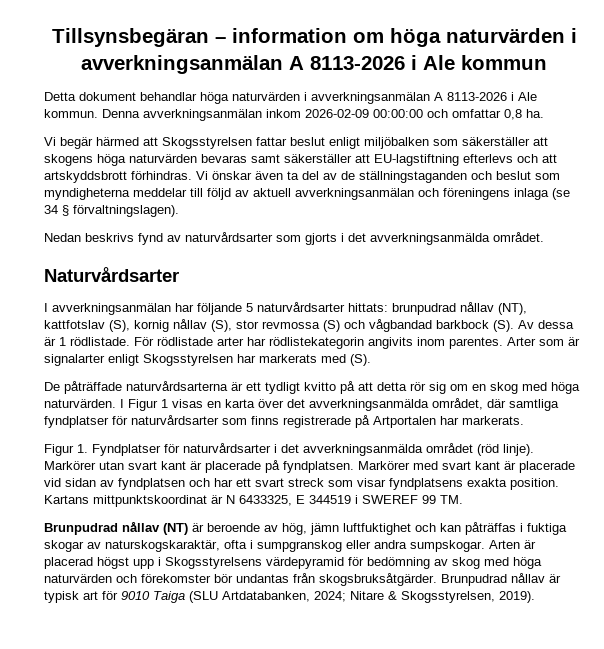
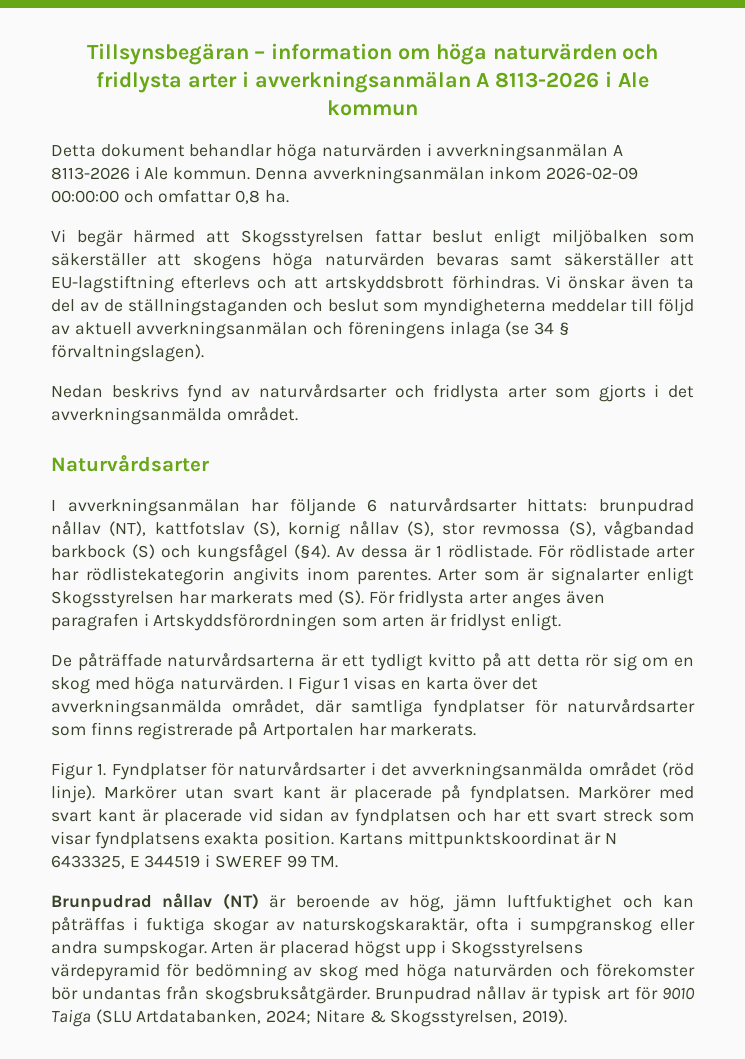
- Tillsynsbegäran – information om höga naturvärden i avverkningsanmälan A 8113-2026 i Ale kommun
+ Tillsynsbegäran – information om höga naturvärden och fridlysta arter i avverkningsanmälan A 8113-2026 i Ale kommun
- Nedan beskrivs fynd av naturvårdsarter som gjorts i det avverkningsanmälda området.
+ Nedan beskrivs fynd av naturvårdsarter och fridlysta arter som gjorts i det avverkningsanmälda området.
- I avverkningsanmälan har följande 5 naturvårdsarter hittats: brunpudrad nållav (NT), kattfotslav (S), kornig nållav (S), stor revmossa (S) och vågbandad barkbock (S). Av dessa är 1 rödlistade.
+ I avverkningsanmälan har följande 6 naturvårdsarter hittats: brunpudrad nållav (NT), kattfotslav (S), kornig nållav (S), stor revmossa (S), vågbandad barkbock (S) och kungsfågel (§4). Av dessa är 1 rödlistade.
- Arter som är signalarter enligt Skogsstyrelsen har markerats med (S).
+ Arter som är signalarter enligt Skogsstyrelsen har markerats med (S). För fridlysta arter anges även paragrafen i Artskyddsförordningen som arten är fridlyst enligt.

